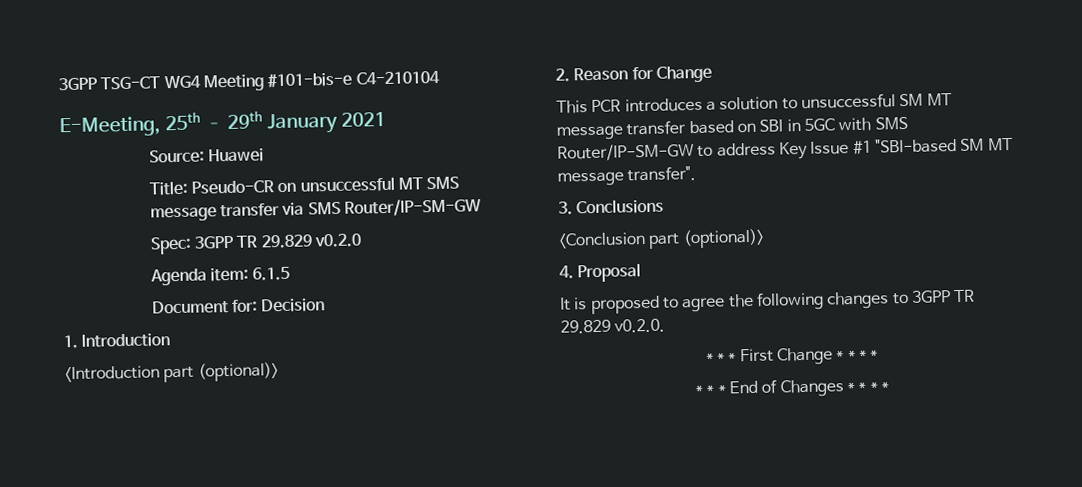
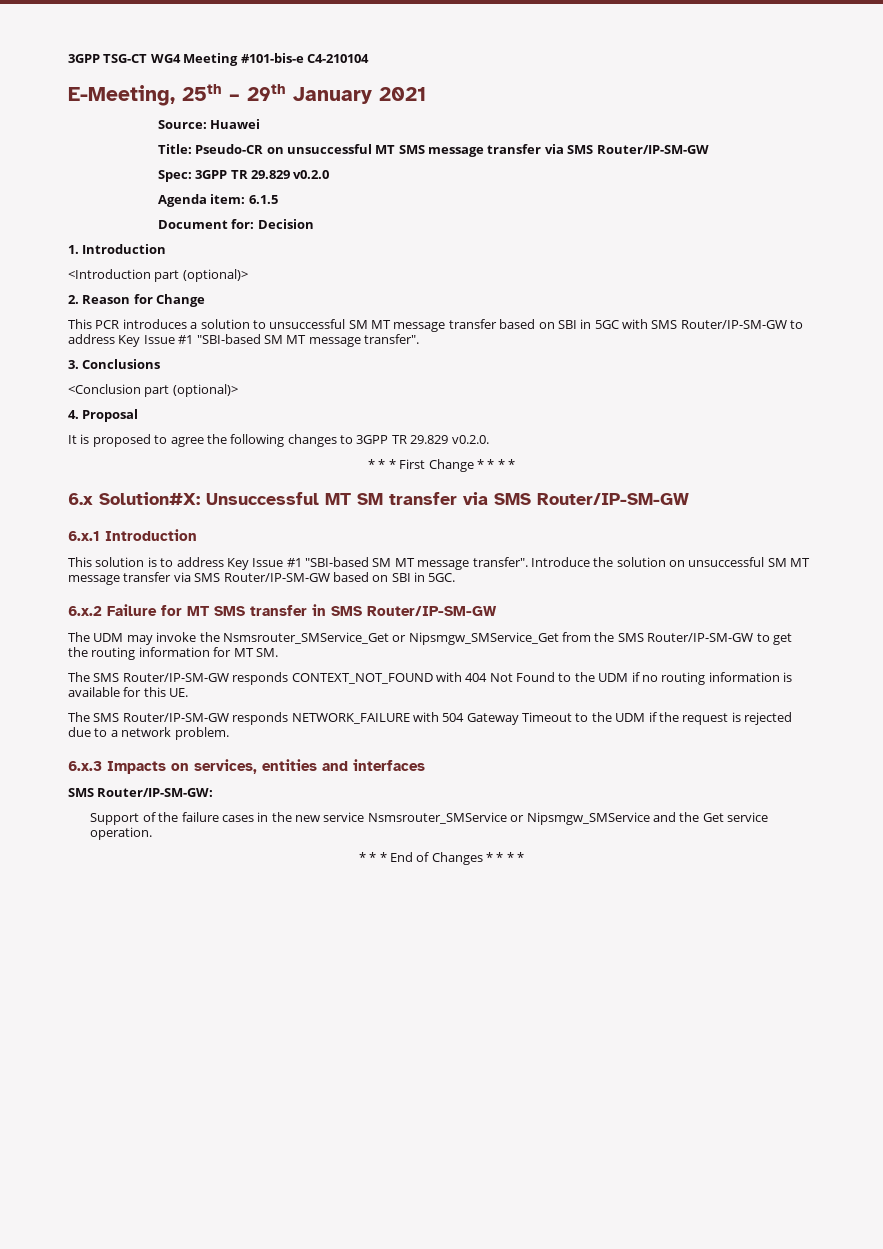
+ 6.x Solution#X: Unsuccessful MT SM transfer via SMS Router/IP-SM-GW
+ 6.x.1 Introduction
+ This solution is to address Key Issue #1 "SBI-based SM MT message transfer". Introduce the solution on unsuccessful SM MT message transfer via SMS Router/IP-SM-GW based on SBI in 5GC.
+ 6.x.2 Failure for MT SMS transfer in SMS Router/IP-SM-GW
+ The UDM may invoke the Nsmsrouter_SMService_Get or Nipsmgw_SMService_Get from the SMS Router/IP-SM-GW to get the routing information for MT SM.
+ The SMS Router/IP-SM-GW responds CONTEXT_NOT_FOUND with 404 Not Found to the UDM if no routing information is available for this UE.
+ The SMS Router/IP-SM-GW responds NETWORK_FAILURE with 504 Gateway Timeout to the UDM if the request is rejected due to a network problem.
+ 6.x.3 Impacts on services, entities and interfaces
+ SMS Router/IP-SM-GW:
+ Support of the failure cases in the new service Nsmsrouter_SMService or Nipsmgw_SMService and the Get service operation.

